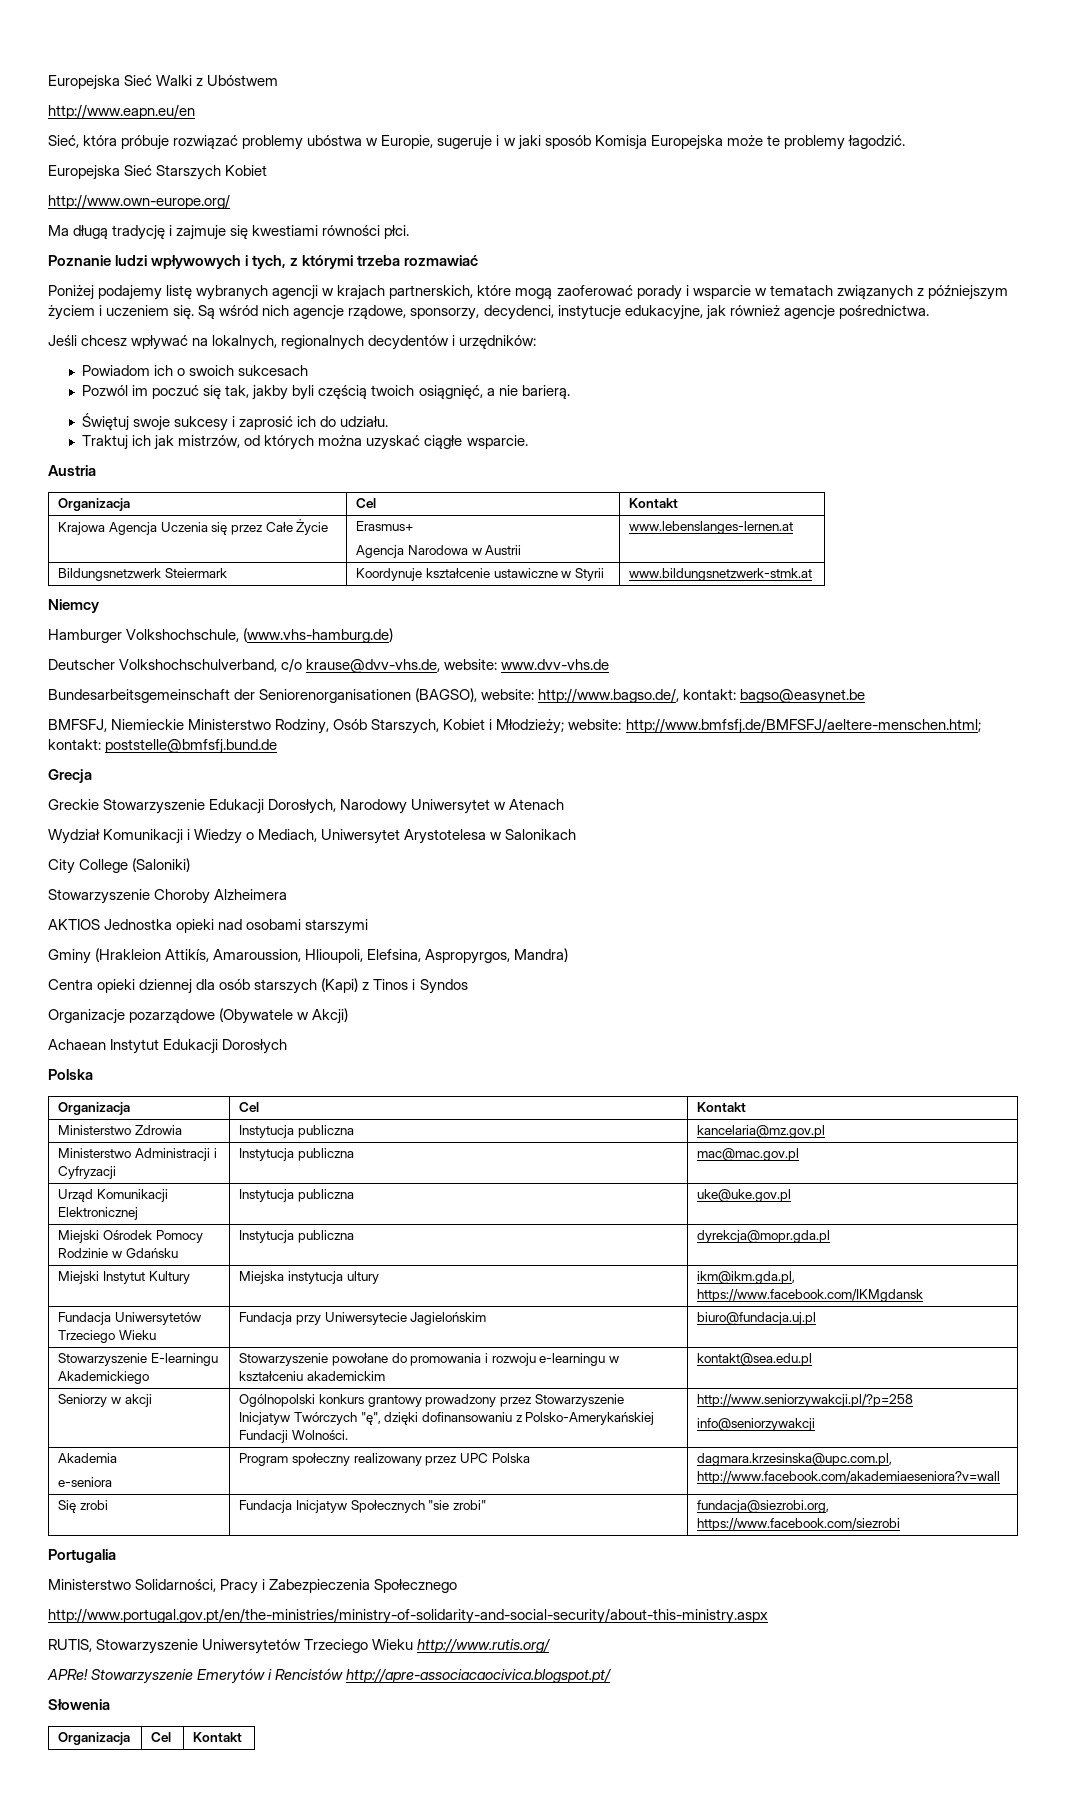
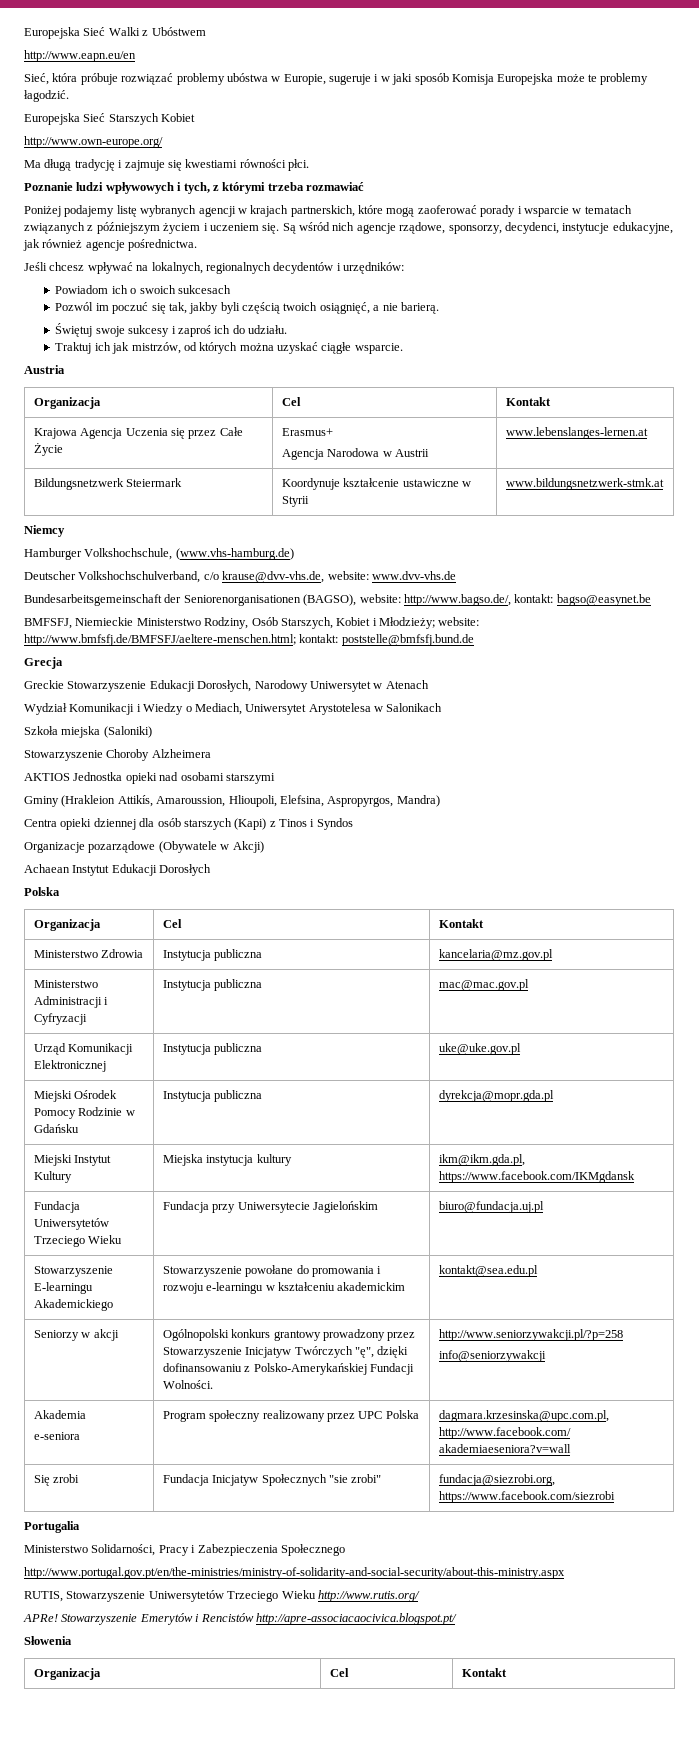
- Świętuj swoje sukcesy i zaprosić ich do udziału.
+ Świętuj swoje sukcesy i zaproś ich do udziału.
- City College (Saloniki)
+ Szkoła miejska (Saloniki)
- Miejski Instytut Kultury | Miejska instytucja ultury | ikm@ikm.gda.pl, https://www.facebook.com/IKMgdansk
+ Miejski Instytut Kultury | Miejska instytucja kultury | ikm@ikm.gda.pl, https://www.facebook.com/IKMgdansk

